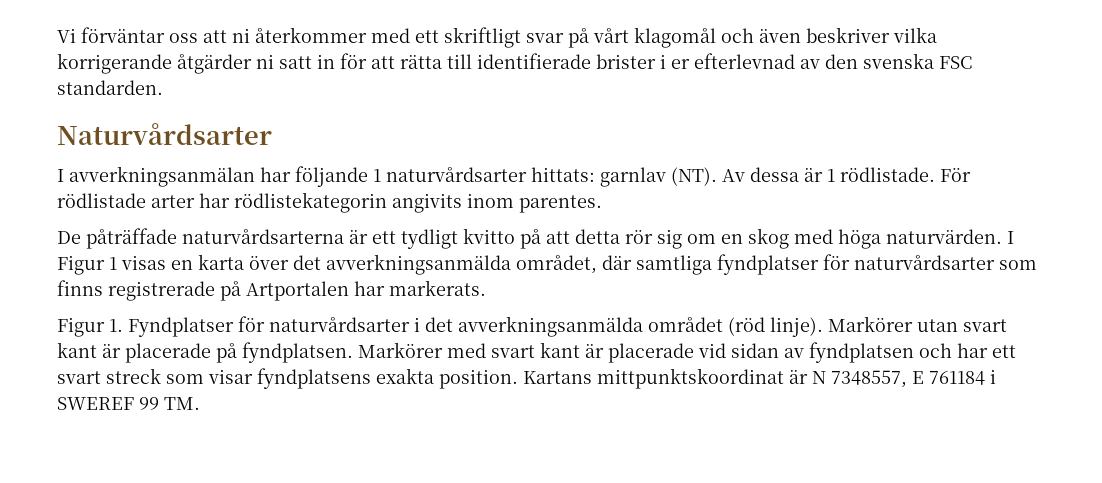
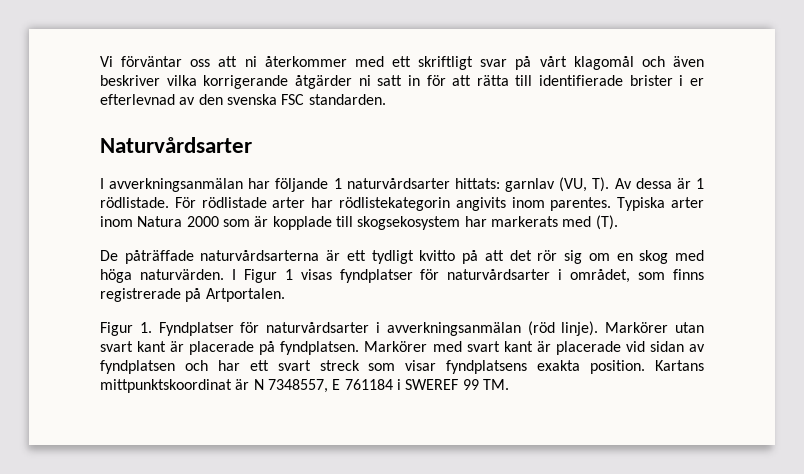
- I avverkningsanmälan har följande 1 naturvårdsarter hittats: garnlav (NT). Av dessa är 1 rödlistade.
+ I avverkningsanmälan har följande 1 naturvårdsarter hittats: garnlav (VU, T). Av dessa är 1 rödlistade.
+ Typiska arter inom Natura 2000 som är kopplade till skogsekosystem har markerats med (T).
- De påträffade naturvårdsarterna är ett tydligt kvitto på att detta rör sig om en skog med höga naturvärden.
+ De påträffade naturvårdsarterna är ett tydligt kvitto på att det rör sig om en skog med höga naturvärden.
- I Figur 1 visas en karta över det avverkningsanmälda området, där samtliga fyndplatser för naturvårdsarter som finns registrerade på Artportalen har markerats.
+ I Figur 1 visas fyndplatser för naturvårdsarter i området, som finns registrerade på Artportalen.
- Figur 1. Fyndplatser för naturvårdsarter i det avverkningsanmälda området (röd linje).
+ Figur 1. Fyndplatser för naturvårdsarter i avverkningsanmälan (röd linje).

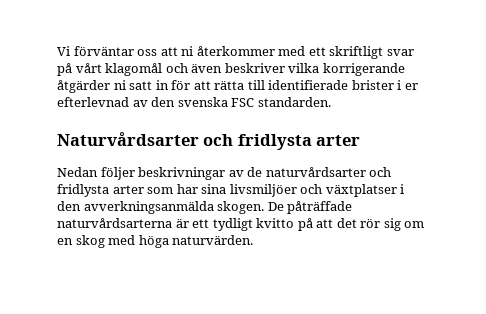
- Naturvårdsarter
- I avverkningsanmälan har följande 1 naturvårdsarter hittats: garnlav (VU, T). Av dessa är 1 rödlistade. För rödlistade arter har rödlistekategorin angivits inom parentes. Typiska arter inom Natura 2000 som är kopplade till skogsekosystem har markerats med (T).
- De påträffade naturvårdsarterna är ett tydligt kvitto på att det rör sig om en skog med höga naturvärden. I Figur 1 visas fyndplatser för naturvårdsarter i området, som finns registrerade på Artportalen.
- Figur 1. Fyndplatser för naturvårdsarter i avverkningsanmälan (röd linje). Markörer utan svart kant är placerade på fyndplatsen. Markörer med svart kant är placerade vid sidan av fyndplatsen och har ett svart streck som visar fyndplatsens exakta position. Kartans mittpunktskoordinat är N 7348557, E 761184 i SWEREF 99 TM.
+ Naturvårdsarter och fridlysta arter
+ Nedan följer beskrivningar av de naturvårdsarter och fridlysta arter som har sina livsmiljöer och växtplatser i den avverkningsanmälda skogen. De påträffade naturvårdsarterna är ett tydligt kvitto på att det rör sig om en skog med höga naturvärden.

